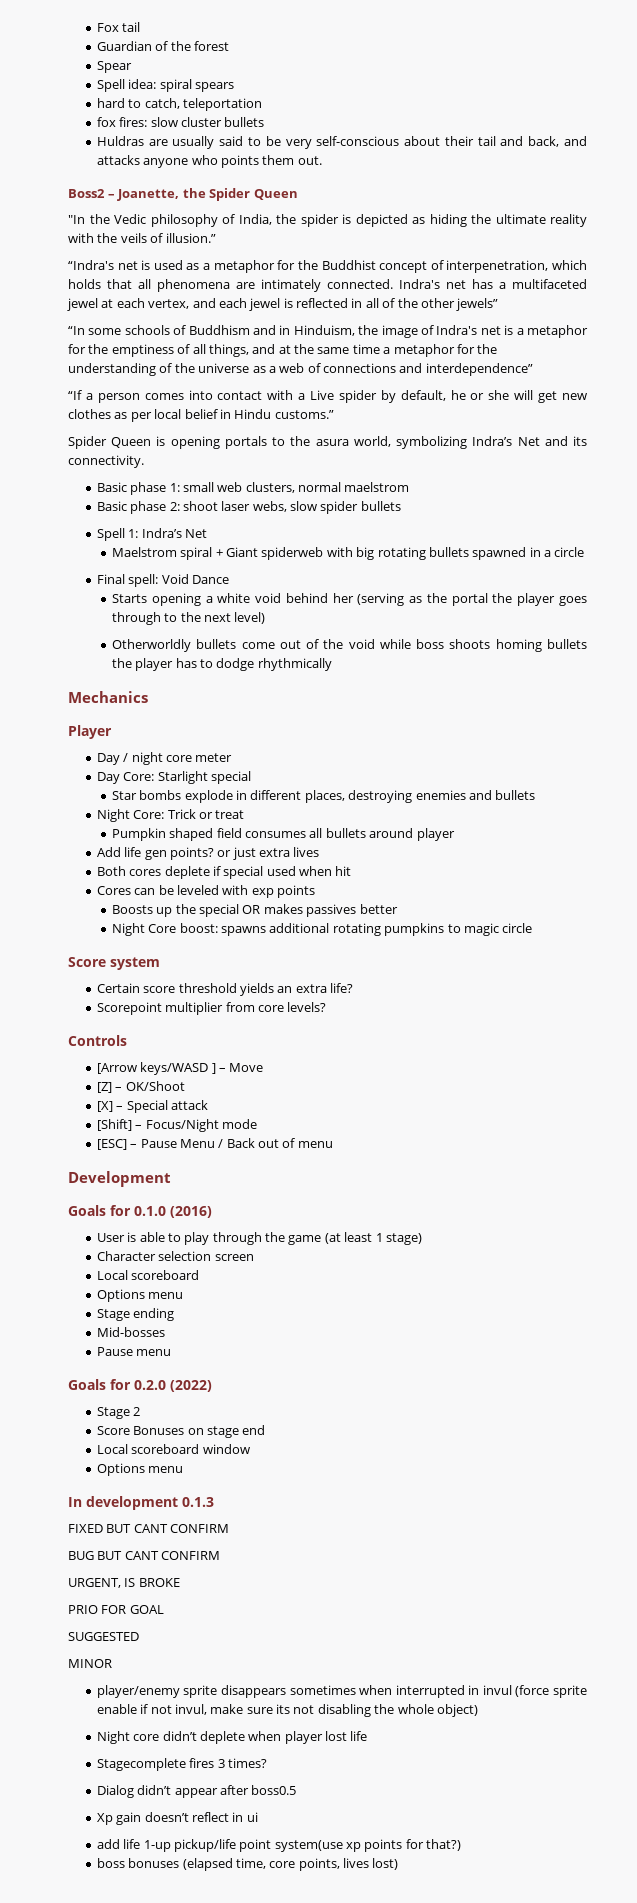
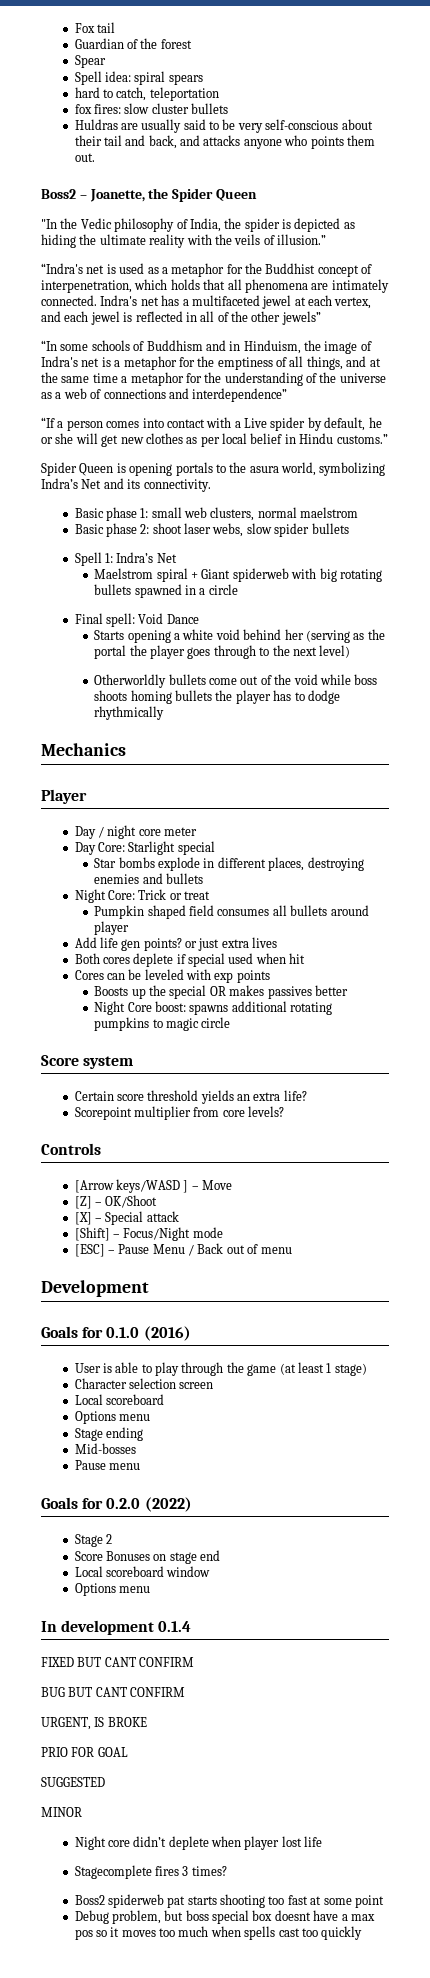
- In development 0.1.3
+ In development 0.1.4
- player/enemy sprite disappears sometimes when interrupted in invul (force sprite enable if not invul, make sure its not disabling the whole object)
- Dialog didn’t appear after boss0.5
- Xp gain doesn’t reflect in ui
- add life 1-up pickup/life point system(use xp points for that?)
- boss bonuses (elapsed time, core points, lives lost)
+ Boss2 spiderweb pat starts shooting too fast at some point
+ Debug problem, but boss special box doesnt have a max pos so it moves too much when spells cast too quickly

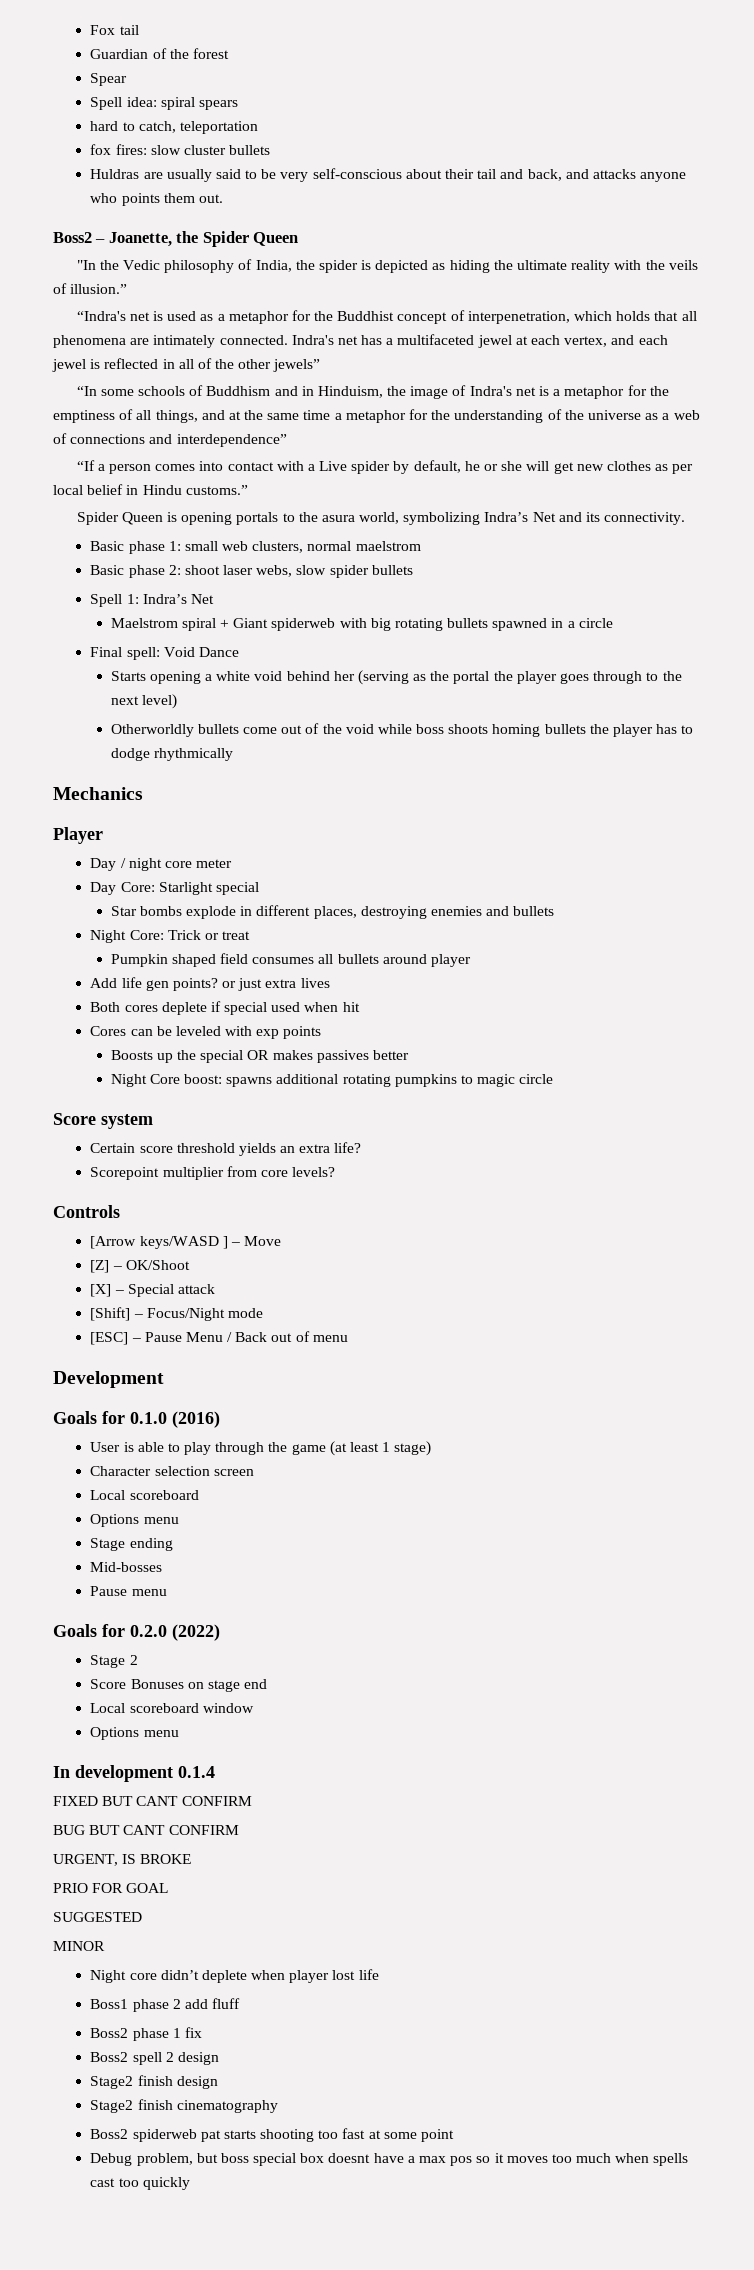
- Stagecomplete fires 3 times?
+ Boss1 phase 2 add fluff
+ Boss2 phase 1 fix
+ Boss2 spell 2 design
+ Stage2 finish design
+ Stage2 finish cinematography

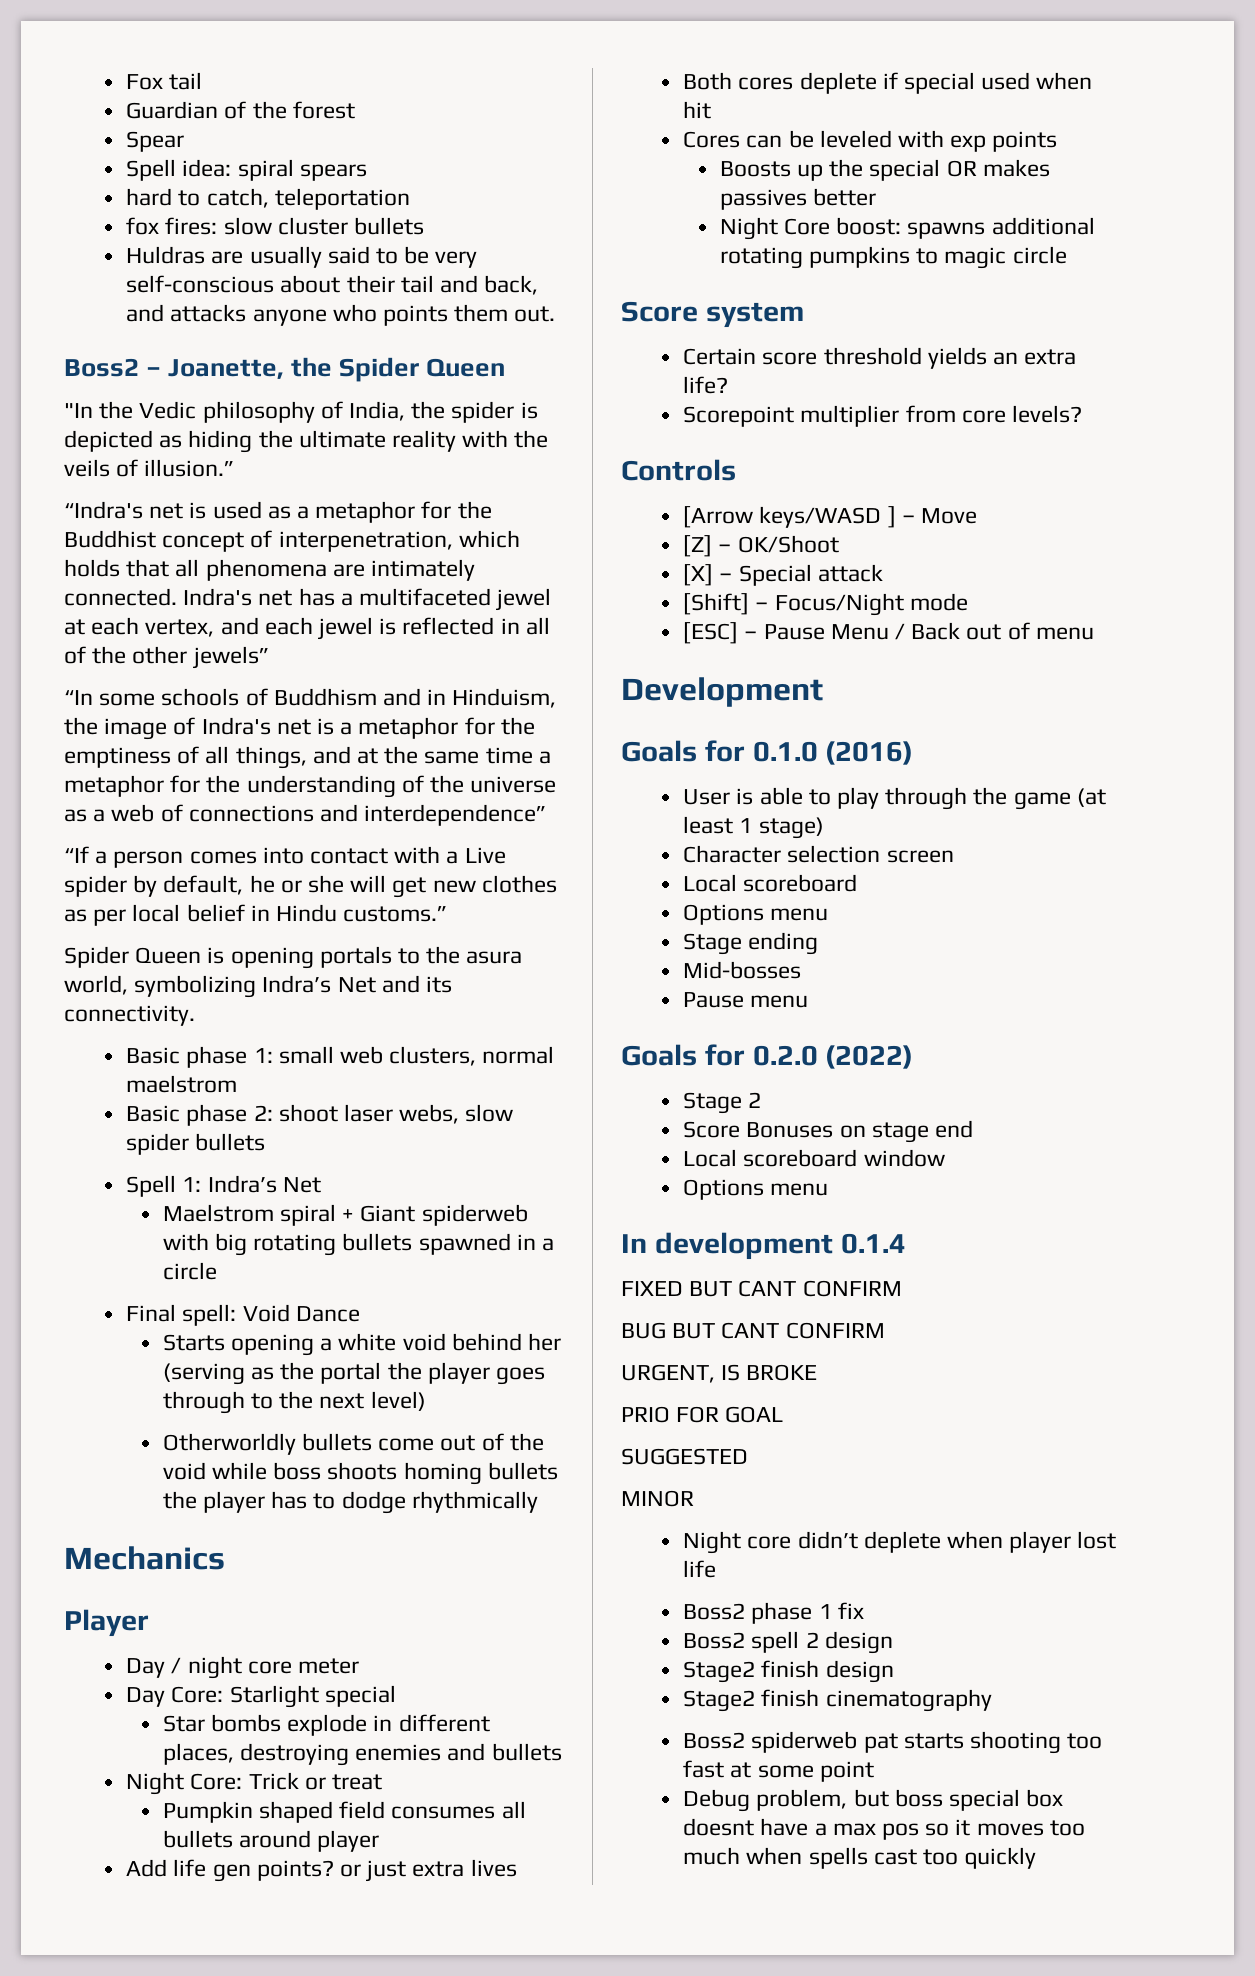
- Boss1 phase 2 add fluff

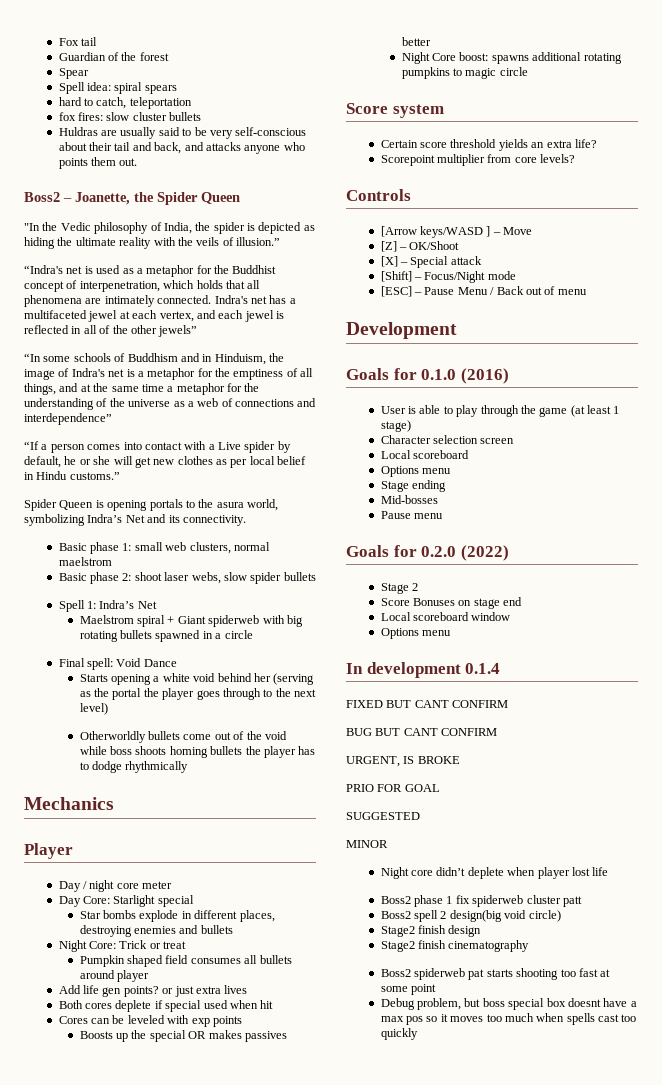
- Boss2 phase 1 fix
+ Boss2 phase 1 fix spiderweb cluster patt
- Boss2 spell 2 design
+ Boss2 spell 2 design(big void circle)

